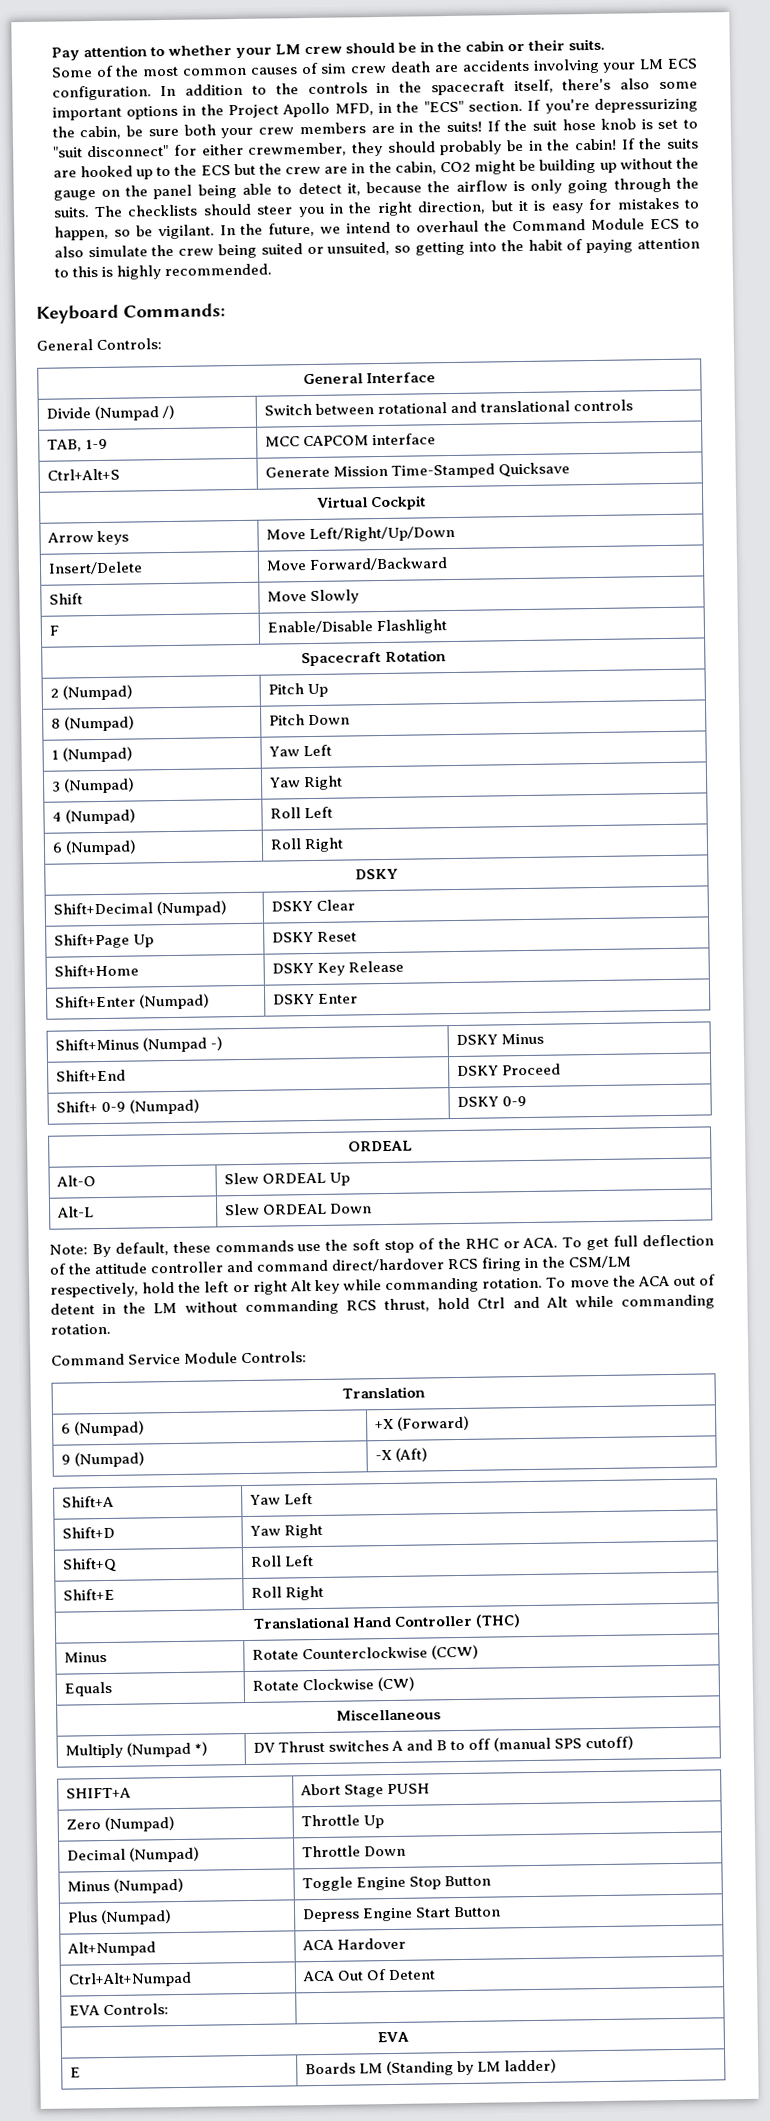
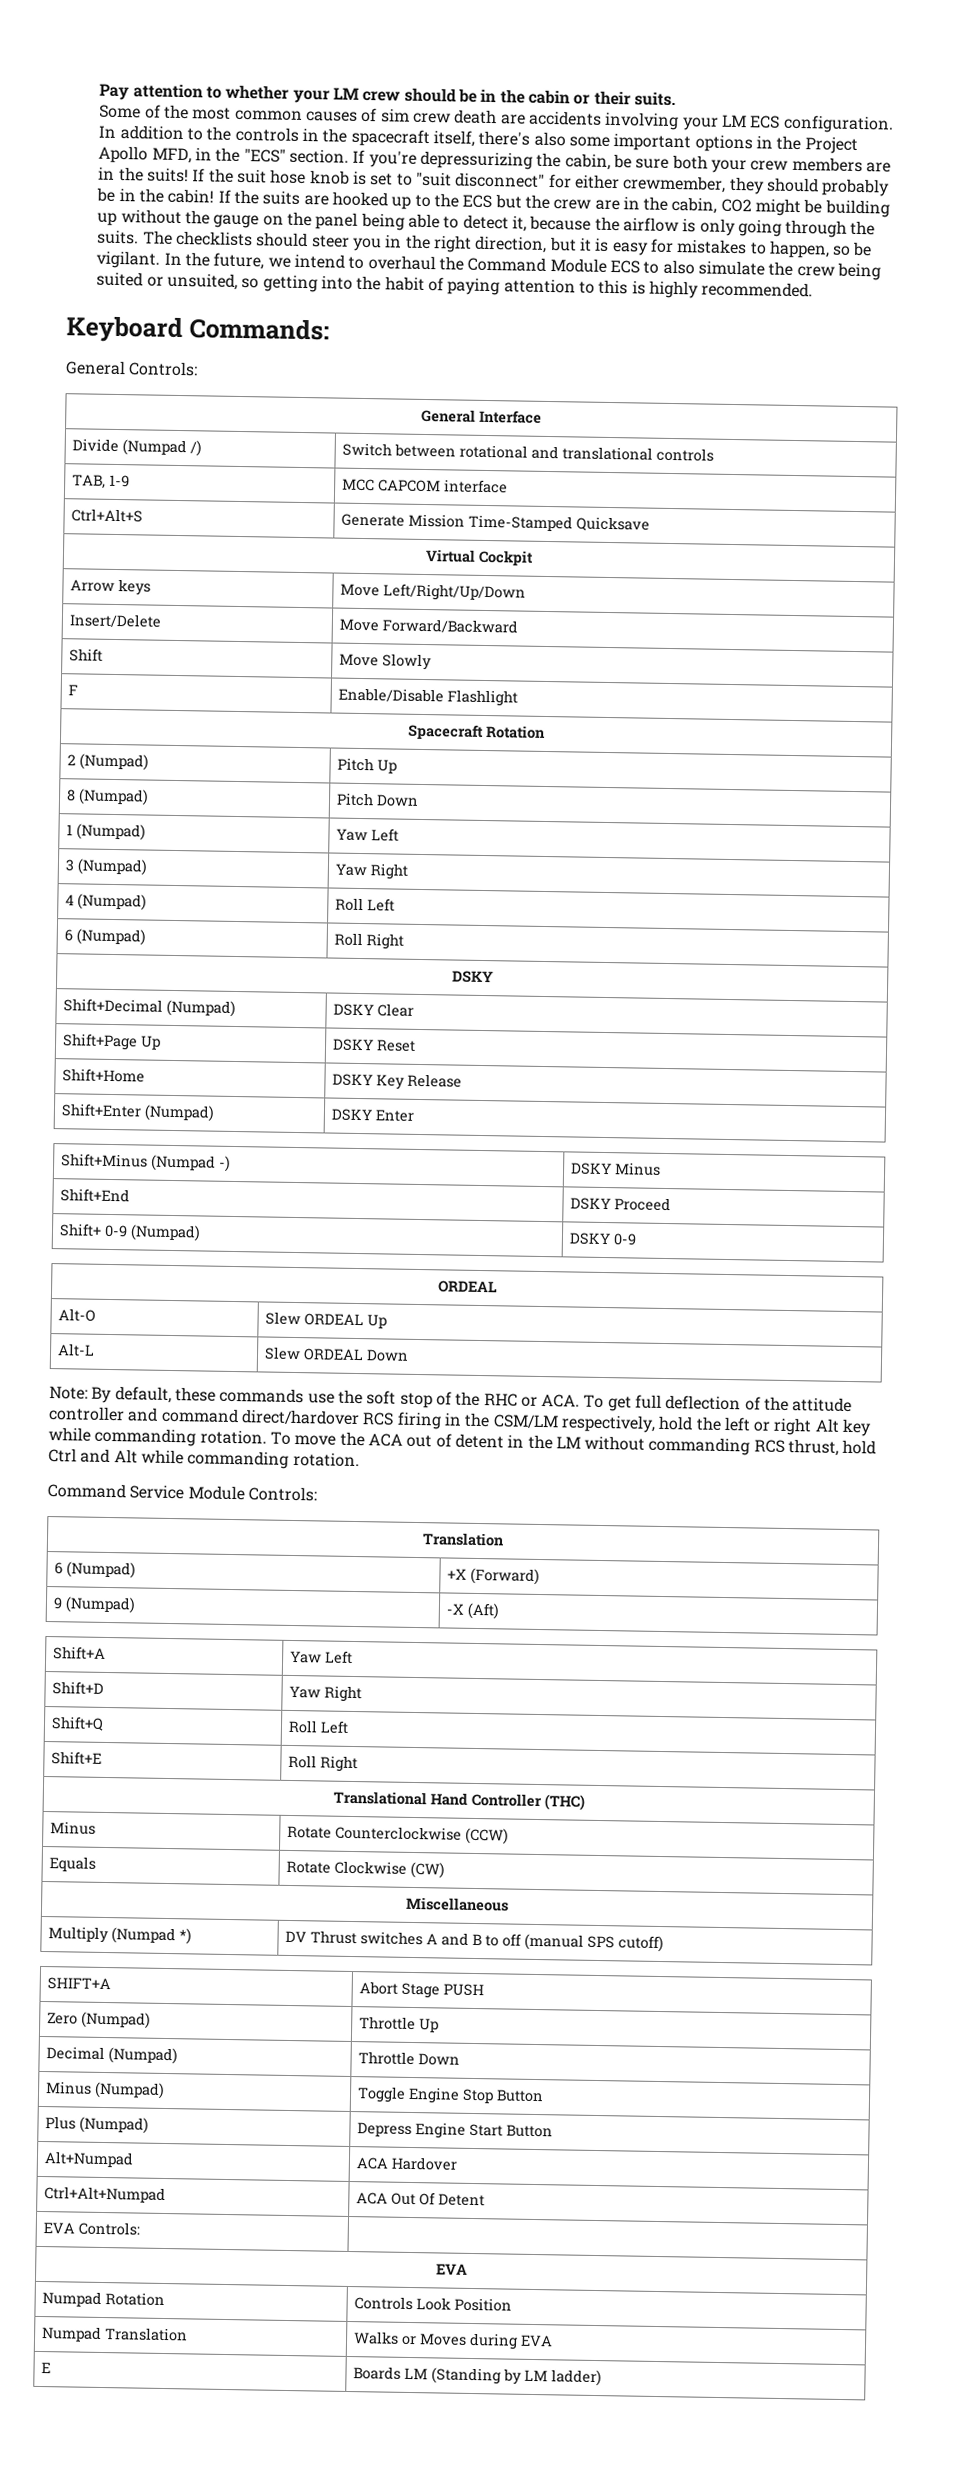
+ Numpad Rotation | Controls Look Position
+ Numpad Translation | Walks or Moves during EVA

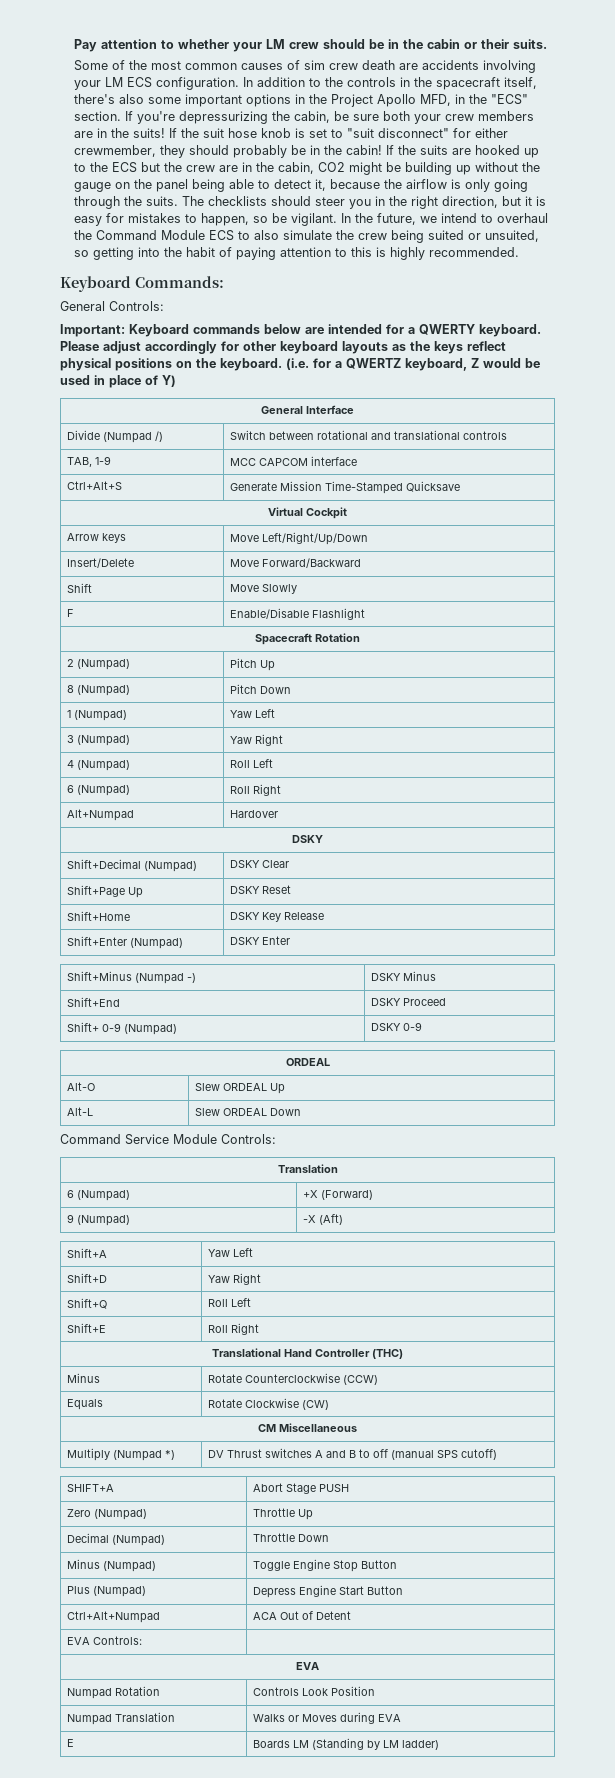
+ Important: Keyboard commands below are intended for a QWERTY keyboard. Please adjust accordingly for other keyboard layouts as the keys reflect physical positions on the keyboard. (i.e. for a QWERTZ keyboard, Z would be used in place of Y)
+ Alt+Numpad | Hardover
- Note: By default, these commands use the soft stop of the RHC or ACA. To get full deflection of the attitude controller and command direct/hardover RCS firing in the CSM/LM respectively, hold the left or right Alt key while commanding rotation. To move the ACA out of detent in the LM without commanding RCS thrust, hold Ctrl and Alt while commanding rotation.
- Miscellaneous
+ CM Miscellaneous
- Alt+Numpad | ACA Hardover
- Ctrl+Alt+Numpad | ACA Out Of Detent
+ Ctrl+Alt+Numpad | ACA Out of Detent

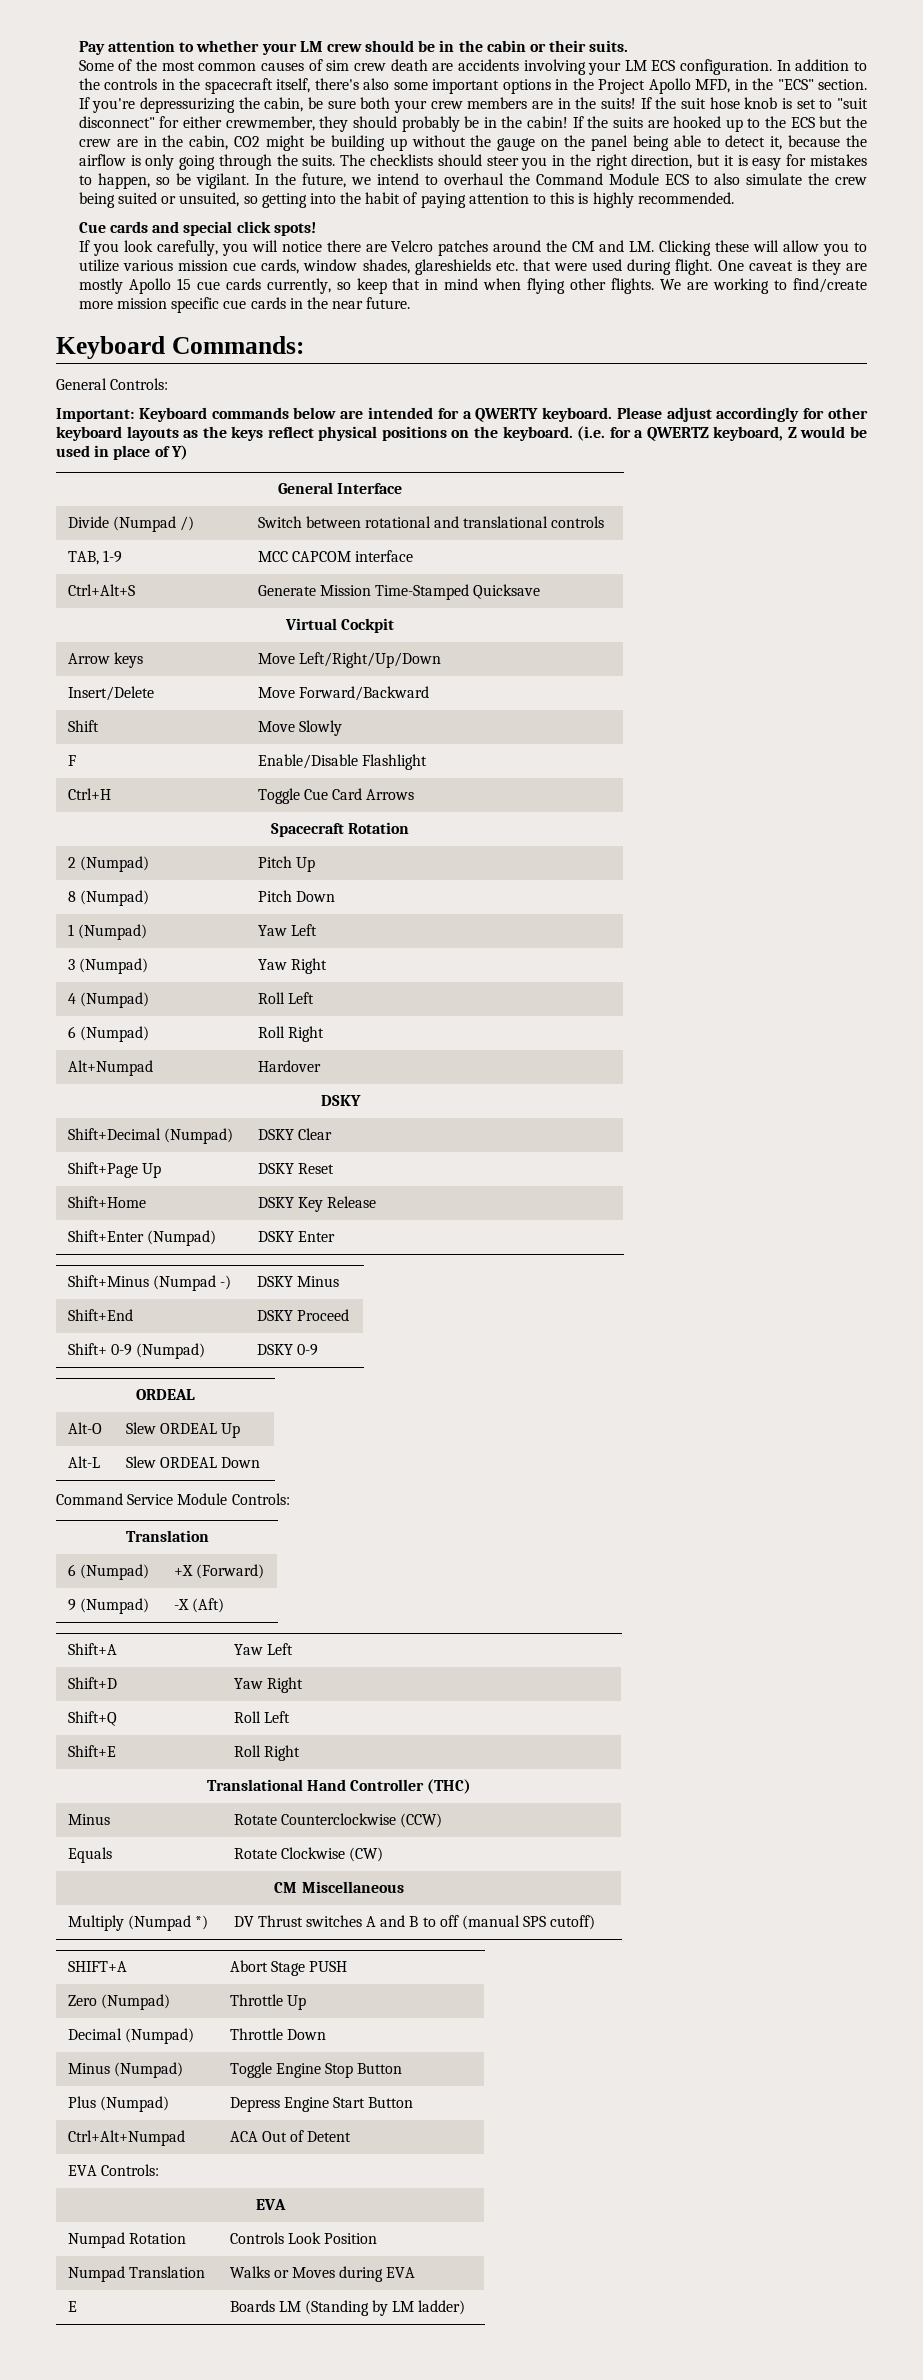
+ Cue cards and special click spots!
+ If you look carefully, you will notice there are Velcro patches around the CM and LM. Clicking these will allow you to utilize various mission cue cards, window shades, glareshields etc. that were used during flight. One caveat is they are mostly Apollo 15 cue cards currently, so keep that in mind when flying other flights. We are working to find/create more mission specific cue cards in the near future.
+ Ctrl+H | Toggle Cue Card Arrows

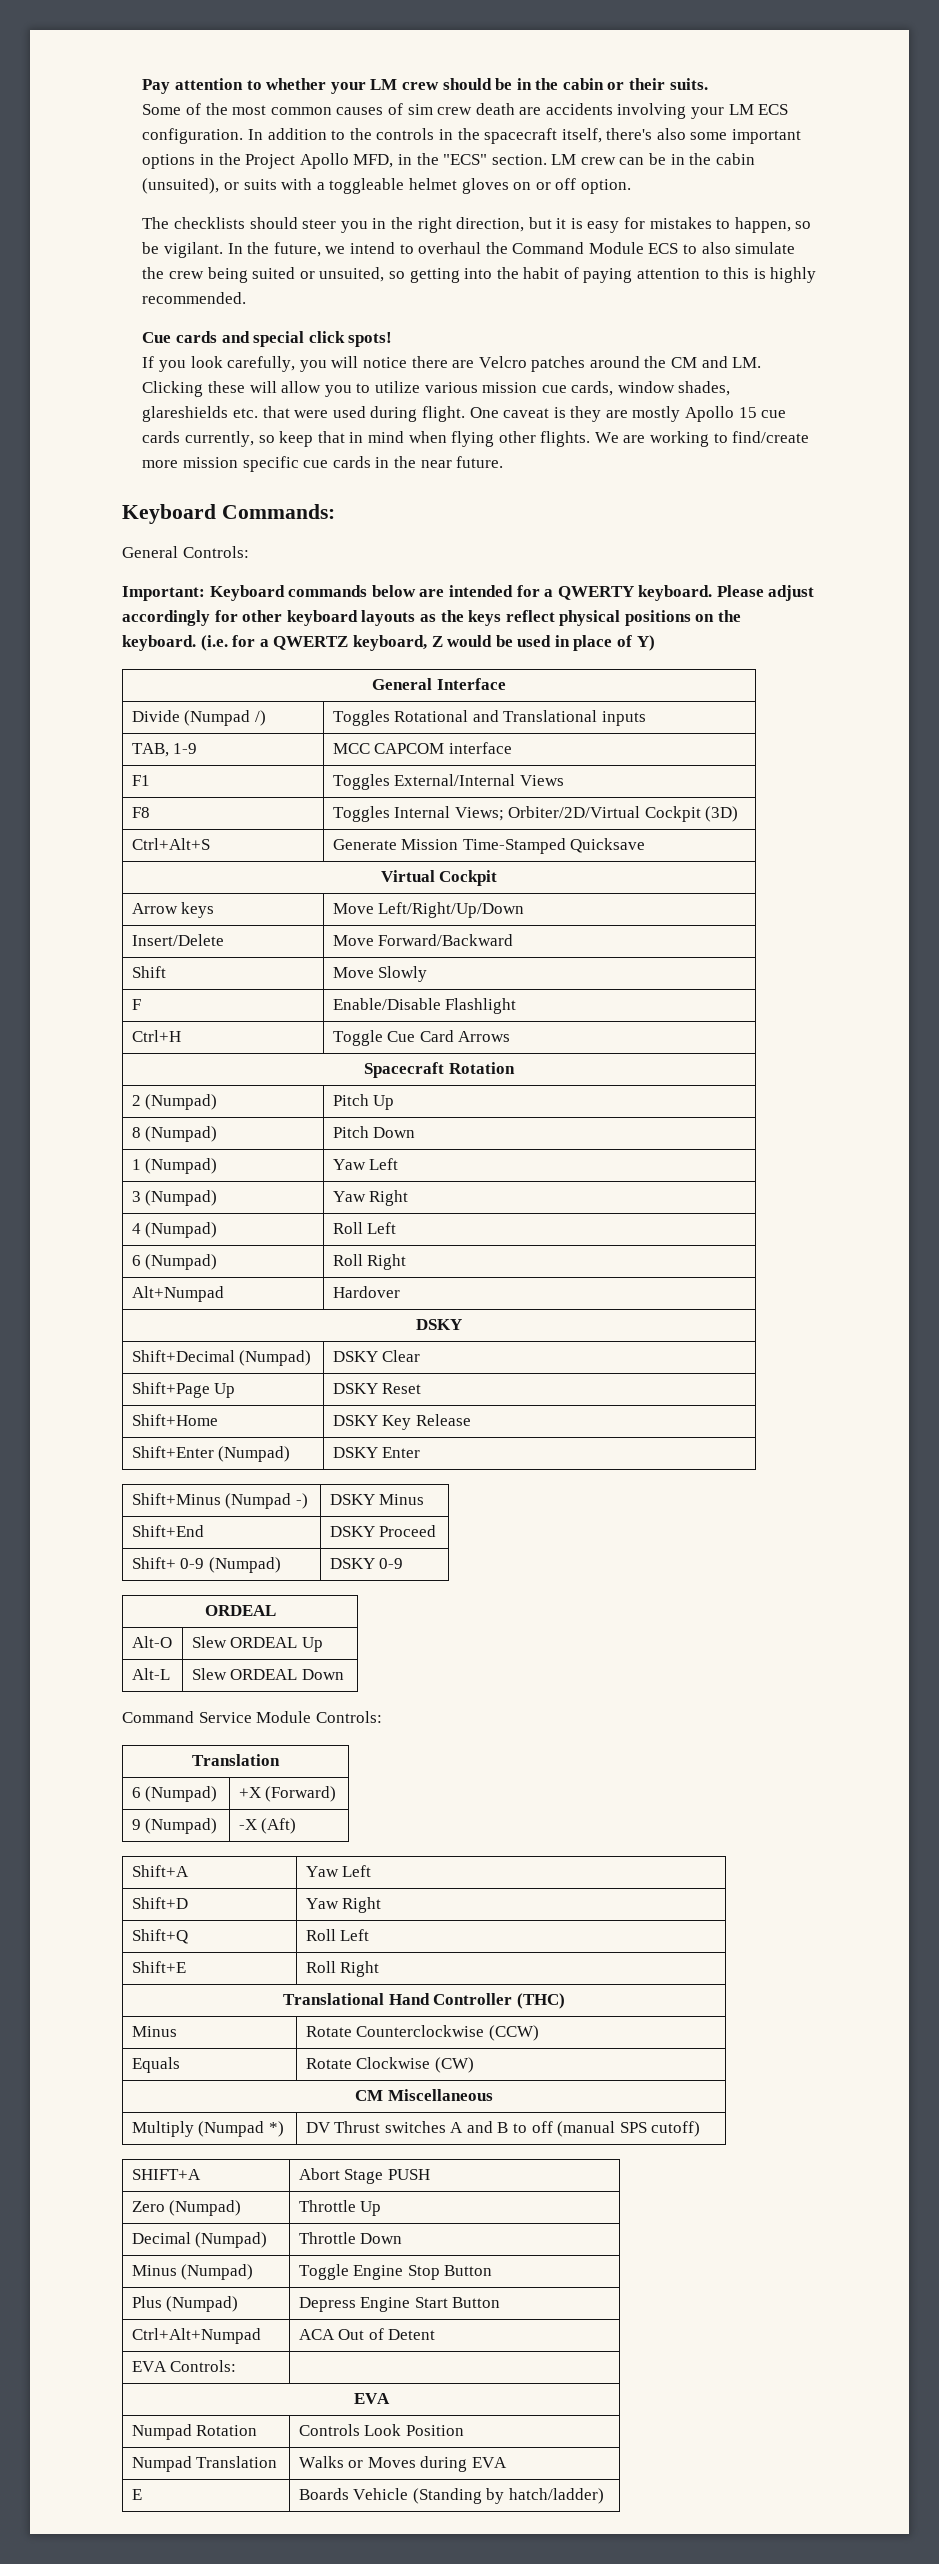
- If you're depressurizing the cabin, be sure both your crew members are in the suits! If the suit hose knob is set to "suit disconnect" for either crewmember, they should probably be in the cabin! If the suits are hooked up to the ECS but the crew are in the cabin, CO2 might be building up without the gauge on the panel being able to detect it, because the airflow is only going through the suits. The checklists should steer you in the right direction, but it is easy for mistakes to happen, so be vigilant.
+ LM crew can be in the cabin (unsuited), or suits with a toggleable helmet gloves on or off option.
+ The checklists should steer you in the right direction, but it is easy for mistakes to happen, so be vigilant.
- Divide (Numpad /) | Switch between rotational and translational controls
+ Divide (Numpad /) | Toggles Rotational and Translational inputs
+ F1 | Toggles External/Internal Views
+ F8 | Toggles Internal Views; Orbiter/2D/Virtual Cockpit (3D)
- E | Boards LM (Standing by LM ladder)
+ E | Boards Vehicle (Standing by hatch/ladder)

